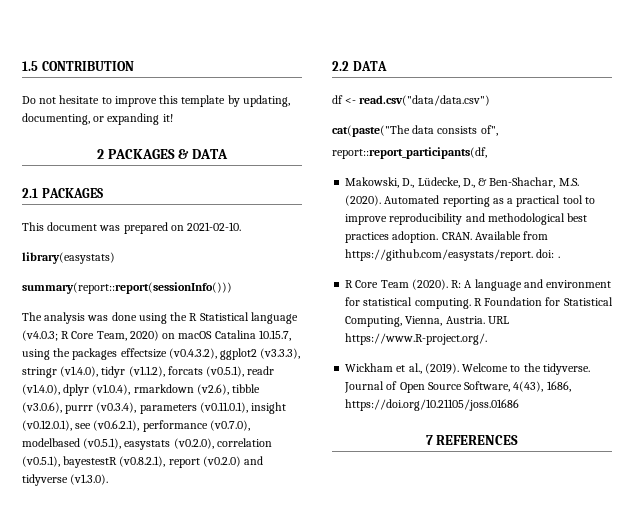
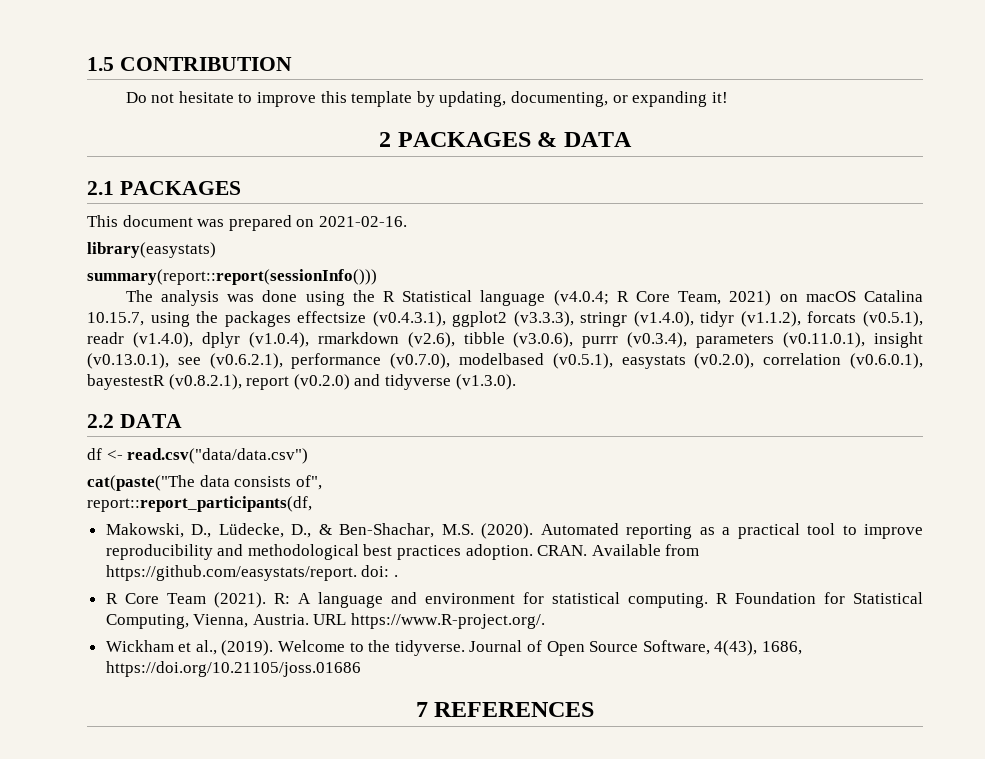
- This document was prepared on 2021-02-10.
+ This document was prepared on 2021-02-16.
- The analysis was done using the R Statistical language (v4.0.3; R Core Team, 2020) on macOS Catalina 10.15.7, using the packages effectsize (v0.4.3.2), ggplot2 (v3.3.3), stringr (v1.4.0), tidyr (v1.1.2), forcats (v0.5.1), readr (v1.4.0), dplyr (v1.0.4), rmarkdown (v2.6), tibble (v3.0.6), purrr (v0.3.4), parameters (v0.11.0.1), insight (v0.12.0.1), see (v0.6.2.1), performance (v0.7.0), modelbased (v0.5.1), easystats (v0.2.0), correlation (v0.5.1), bayestestR (v0.8.2.1), report (v0.2.0) and tidyverse (v1.3.0).
+ The analysis was done using the R Statistical language (v4.0.4; R Core Team, 2021) on macOS Catalina 10.15.7, using the packages effectsize (v0.4.3.1), ggplot2 (v3.3.3), stringr (v1.4.0), tidyr (v1.1.2), forcats (v0.5.1), readr (v1.4.0), dplyr (v1.0.4), rmarkdown (v2.6), tibble (v3.0.6), purrr (v0.3.4), parameters (v0.11.0.1), insight (v0.13.0.1), see (v0.6.2.1), performance (v0.7.0), modelbased (v0.5.1), easystats (v0.2.0), correlation (v0.6.0.1), bayestestR (v0.8.2.1), report (v0.2.0) and tidyverse (v1.3.0).
- R Core Team (2020).
+ R Core Team (2021).

